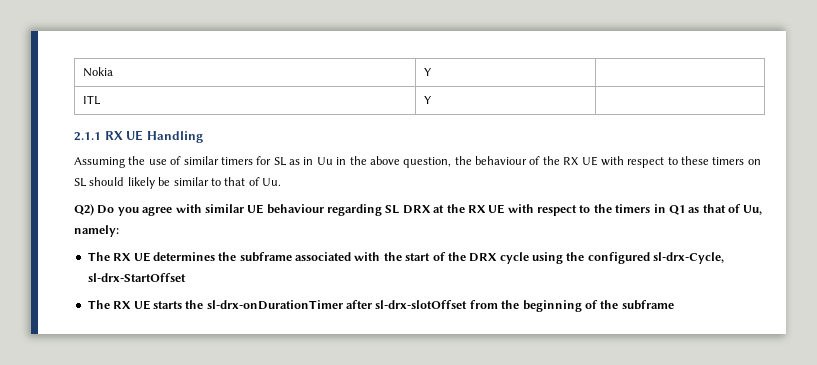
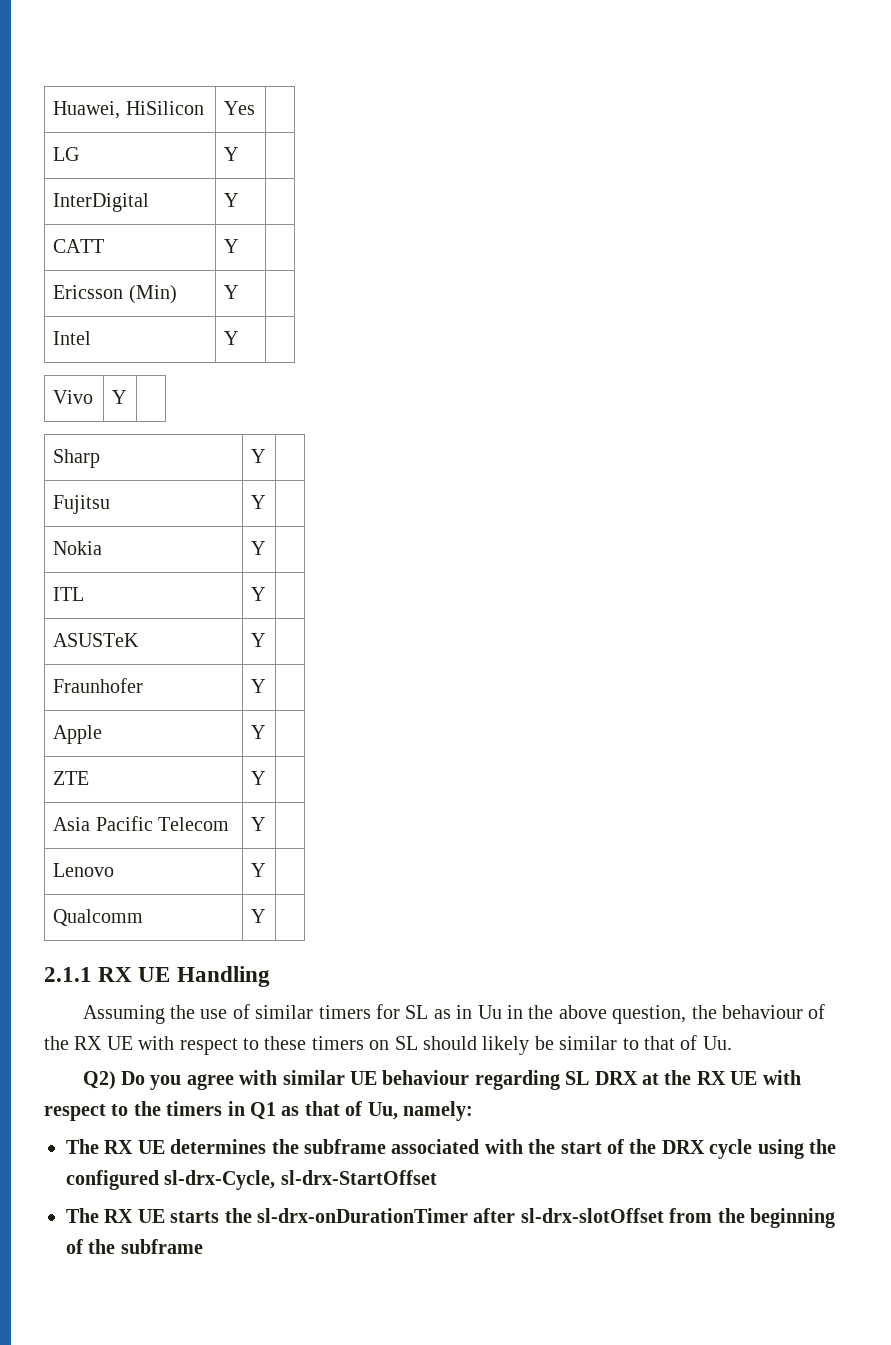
+ Huawei, HiSilicon | Yes |
+ LG | Y |
+ InterDigital | Y |
+ CATT | Y |
+ Ericsson (Min) | Y |
+ Intel | Y |
+ Vivo | Y |
+ Sharp | Y |
+ Fujitsu | Y |
  Nokia | Y |
  ITL | Y |
+ ASUSTeK | Y |
+ Fraunhofer | Y |
+ Apple | Y |
+ ZTE | Y |
+ Asia Pacific Telecom | Y |
+ Lenovo | Y |
+ Qualcomm | Y |

